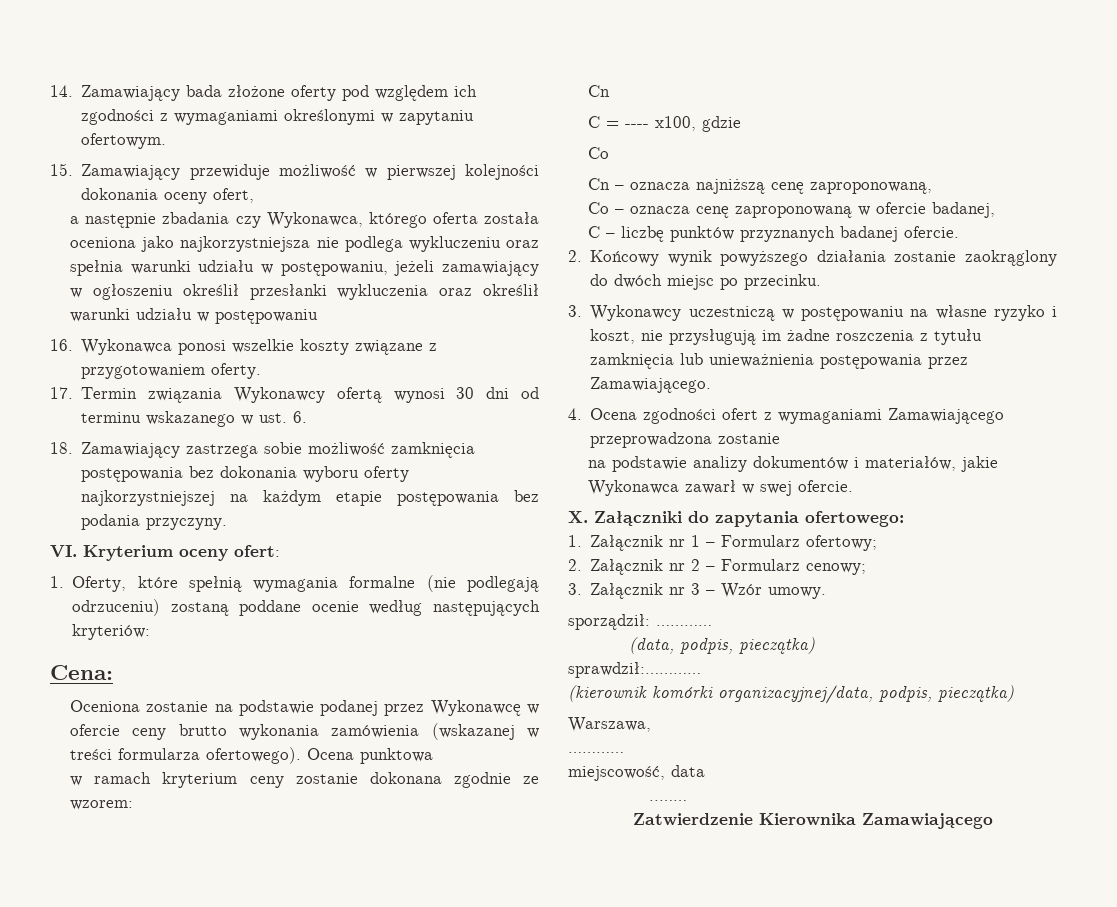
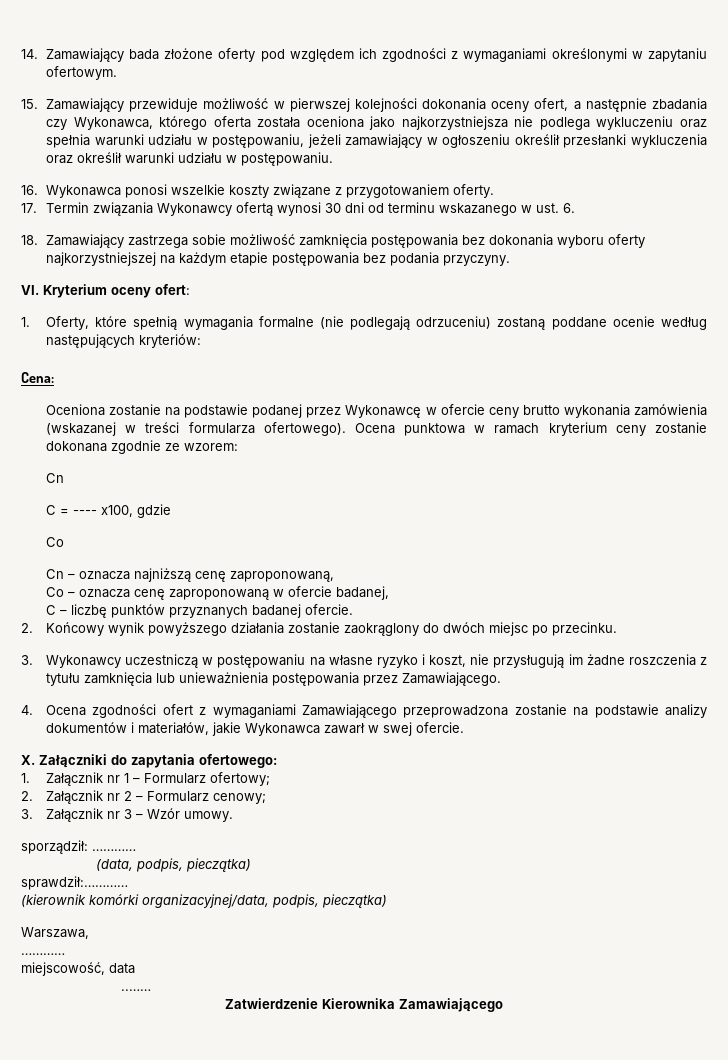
- 15. Zamawiający przewiduje możliwość w pierwszej kolejności dokonania oceny ofert,
- a następnie zbadania czy Wykonawca, którego oferta została oceniona jako najkorzystniejsza nie podlega wykluczeniu oraz spełnia warunki udziału w postępowaniu, jeżeli zamawiający w ogłoszeniu określił przesłanki wykluczenia oraz określił warunki udziału w postępowaniu
+ 15. Zamawiający przewiduje możliwość w pierwszej kolejności dokonania oceny ofert, a następnie zbadania czy Wykonawca, którego oferta została oceniona jako najkorzystniejsza nie podlega wykluczeniu oraz spełnia warunki udziału w postępowaniu, jeżeli zamawiający w ogłoszeniu określił przesłanki wykluczenia oraz określił warunki udziału w postępowaniu.
- Ocena punktowa
- w ramach kryterium ceny zostanie dokonana zgodnie ze wzorem:
+ Ocena punktowa w ramach kryterium ceny zostanie dokonana zgodnie ze wzorem:
- 4. Ocena zgodności ofert z wymaganiami Zamawiającego przeprowadzona zostanie
- na podstawie analizy dokumentów i materiałów, jakie Wykonawca zawarł w swej ofercie.
+ 4. Ocena zgodności ofert z wymaganiami Zamawiającego przeprowadzona zostanie na podstawie analizy dokumentów i materiałów, jakie Wykonawca zawarł w swej ofercie.

